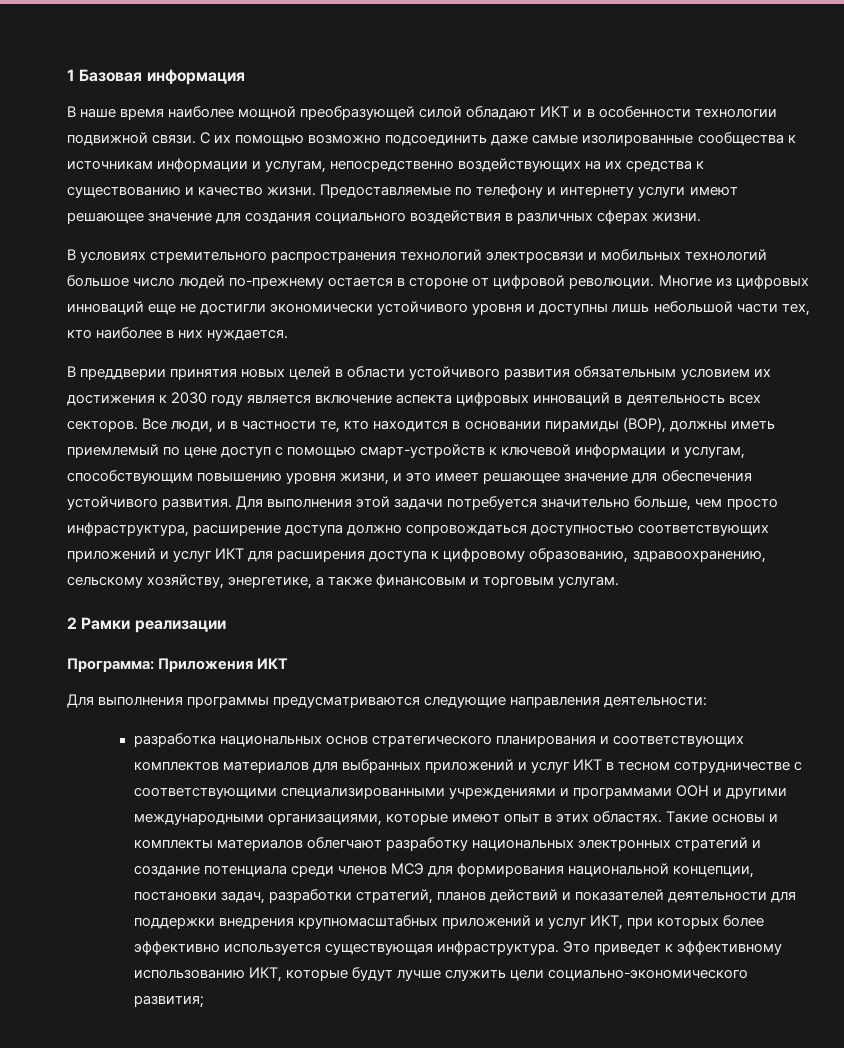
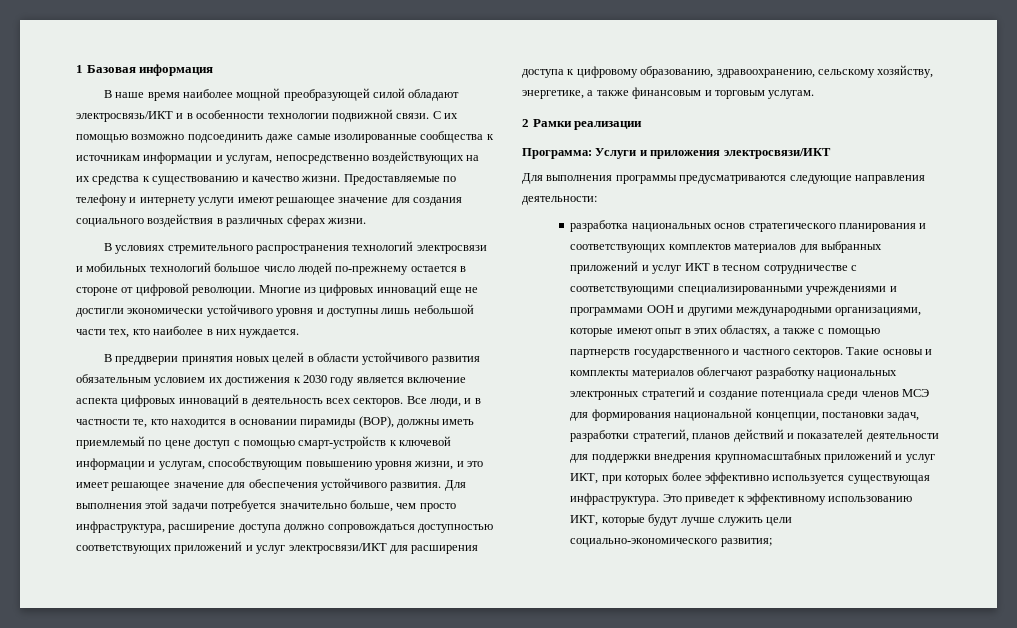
- В наше время наиболее мощной преобразующей силой обладают ИКТ и в особенности технологии подвижной связи.
+ В наше время наиболее мощной преобразующей силой обладают электроcвязь/ИКТ и в особенности технологии подвижной связи.
- Для выполнения этой задачи потребуется значительно больше, чем просто инфраструктура, расширение доступа должно сопровождаться доступностью соответствующих приложений и услуг ИКТ для расширения доступа к цифровому образованию, здравоохранению, сельскому хозяйству, энергетике, а также финансовым и торговым услугам.
+ Для выполнения этой задачи потребуется значительно больше, чем просто инфраструктура, расширение доступа должно сопровождаться доступностью соответствующих приложений и услуг электроcвязи/ИКТ для расширения доступа к цифровому образованию, здравоохранению, сельскому хозяйству, энергетике, а также финансовым и торговым услугам.
- Программа: Приложения ИКТ
+ Программа: Услуги и приложения электроcвязи/ИКТ
- разработка национальных основ стратегического планирования и соответствующих комплектов материалов для выбранных приложений и услуг ИКТ в тесном сотрудничестве с соответствующими специализированными учреждениями и программами ООН и другими международными организациями, которые имеют опыт в этих областях.
+ разработка национальных основ стратегического планирования и соответствующих комплектов материалов для выбранных приложений и услуг ИКТ в тесном сотрудничестве с соответствующими специализированными учреждениями и программами ООН и другими международными организациями, которые имеют опыт в этих областях, а также с помощью партнерств государственного и частного секторов.

